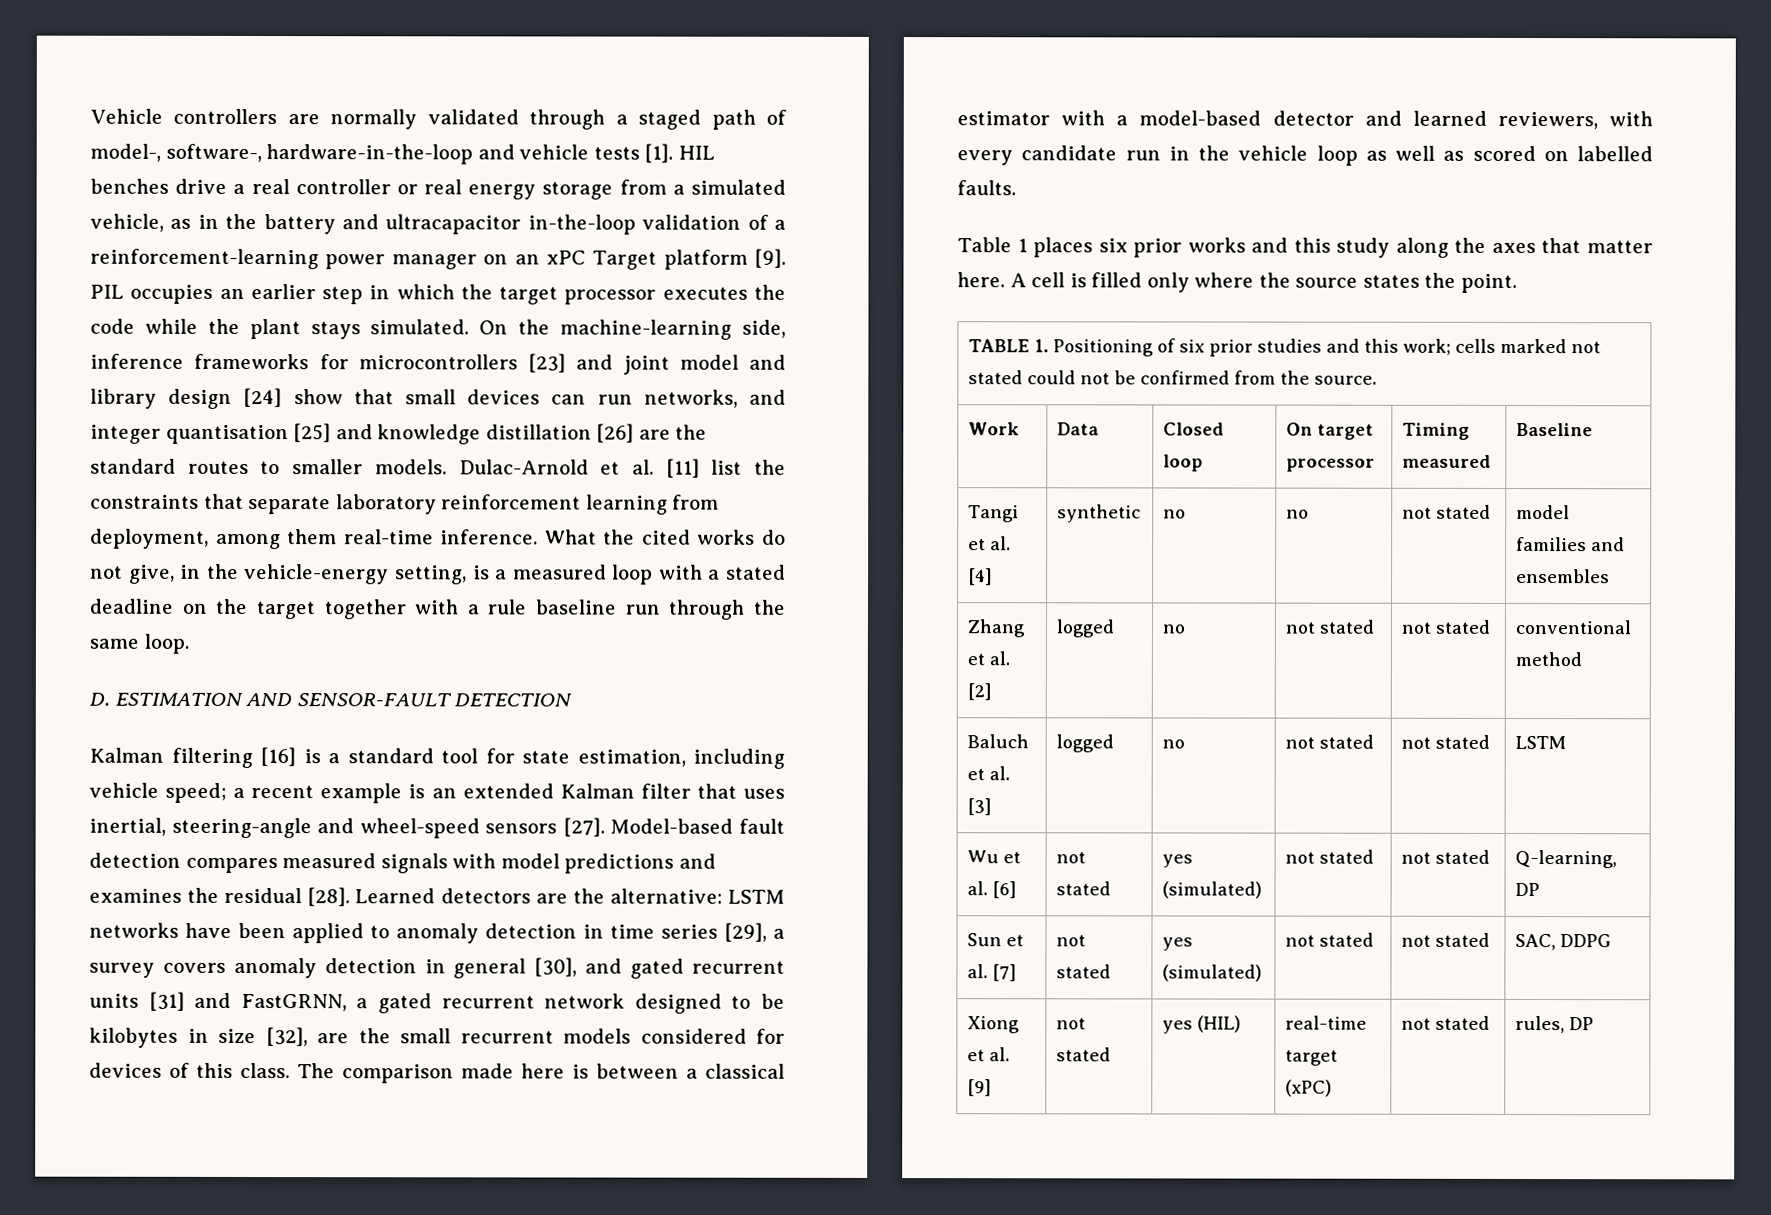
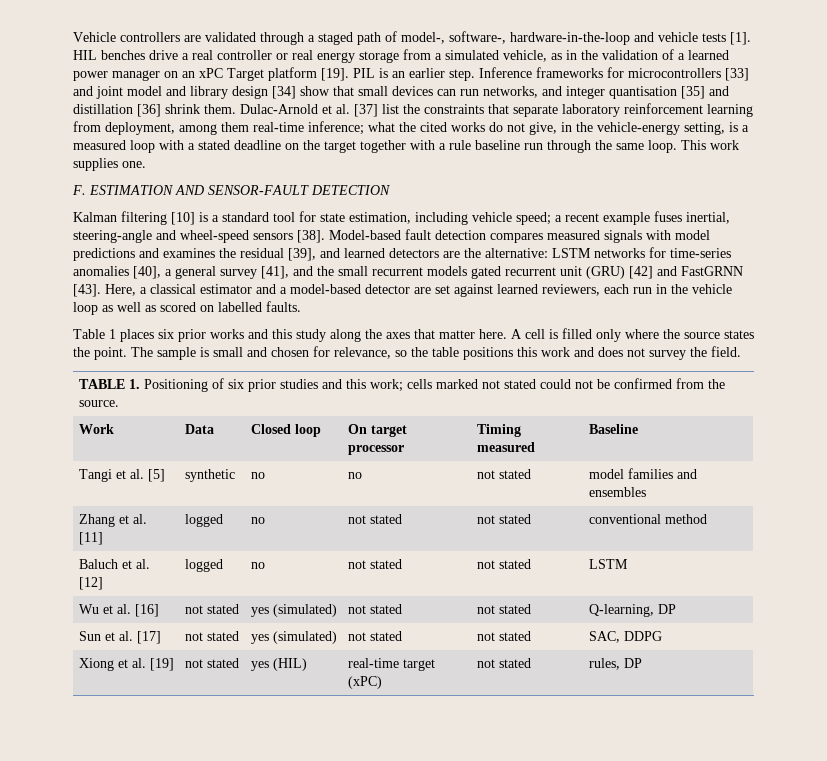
- Vehicle controllers are normally validated through a staged path of model-, software-, hardware-in-the-loop and vehicle tests [1].
+ Vehicle controllers are validated through a staged path of model-, software-, hardware-in-the-loop and vehicle tests [1].
- HIL benches drive a real controller or real energy storage from a simulated vehicle, as in the battery and ultracapacitor in-the-loop validation of a reinforcement-learning power manager on an xPC Target platform [9]. PIL occupies an earlier step in which the target processor executes the code while the plant stays simulated. On the machine-learning side, inference frameworks for microcontrollers [23] and joint model and library design [24] show that small devices can run networks, and integer quantisation [25] and knowledge distillation [26] are the standard routes to smaller models.
+ HIL benches drive a real controller or real energy storage from a simulated vehicle, as in the validation of a learned power manager on an xPC Target platform [19]. PIL is an earlier step. Inference frameworks for microcontrollers [33] and joint model and library design [34] show that small devices can run networks, and integer quantisation [35] and distillation [36] shrink them.
- Dulac-Arnold et al. [11] list the constraints that separate laboratory reinforcement learning from deployment, among them real-time inference. What the cited works do not give, in the vehicle-energy setting, is a measured loop with a stated deadline on the target together with a rule baseline run through the same loop.
- D. ESTIMATION AND SENSOR-FAULT DETECTION
+ Dulac-Arnold et al. [37] list the constraints that separate laboratory reinforcement learning from deployment, among them real-time inference; what the cited works do not give, in the vehicle-energy setting, is a measured loop with a stated deadline on the target together with a rule baseline run through the same loop. This work supplies one.
+ F. ESTIMATION AND SENSOR-FAULT DETECTION
- Kalman filtering [16] is a standard tool for state estimation, including vehicle speed; a recent example is an extended Kalman filter that uses inertial, steering-angle and wheel-speed sensors [27].
+ Kalman filtering [10] is a standard tool for state estimation, including vehicle speed; a recent example fuses inertial, steering-angle and wheel-speed sensors [38].
- Model-based fault detection compares measured signals with model predictions and examines the residual [28]. Learned detectors are the alternative: LSTM networks have been applied to anomaly detection in time series [29], a survey covers anomaly detection in general [30], and gated recurrent units [31] and FastGRNN, a gated recurrent network designed to be kilobytes in size [32], are the small recurrent models considered for devices of this class. The comparison made here is between a classical estimator with a model-based detector and learned reviewers, with every candidate run in the vehicle loop as well as scored on labelled faults.
+ Model-based fault detection compares measured signals with model predictions and examines the residual [39], and learned detectors are the alternative: LSTM networks for time-series anomalies [40], a general survey [41], and the small recurrent models gated recurrent unit (GRU) [42] and FastGRNN [43]. Here, a classical estimator and a model-based detector are set against learned reviewers, each run in the vehicle loop as well as scored on labelled faults.
+ The sample is small and chosen for relevance, so the table positions this work and does not survey the field.
- Tangi et al. [4] | synthetic | no | no | not stated | model families and ensembles
+ Tangi et al. [5] | synthetic | no | no | not stated | model families and ensembles
- Zhang et al. [2] | logged | no | not stated | not stated | conventional method
+ Zhang et al. [11] | logged | no | not stated | not stated | conventional method
- Baluch et al. [3] | logged | no | not stated | not stated | LSTM
+ Baluch et al. [12] | logged | no | not stated | not stated | LSTM
- Wu et al. [6] | not stated | yes (simulated) | not stated | not stated | Q-learning, DP
+ Wu et al. [16] | not stated | yes (simulated) | not stated | not stated | Q-learning, DP
- Sun et al. [7] | not stated | yes (simulated) | not stated | not stated | SAC, DDPG
+ Sun et al. [17] | not stated | yes (simulated) | not stated | not stated | SAC, DDPG
- Xiong et al. [9] | not stated | yes (HIL) | real-time target (xPC) | not stated | rules, DP
+ Xiong et al. [19] | not stated | yes (HIL) | real-time target (xPC) | not stated | rules, DP

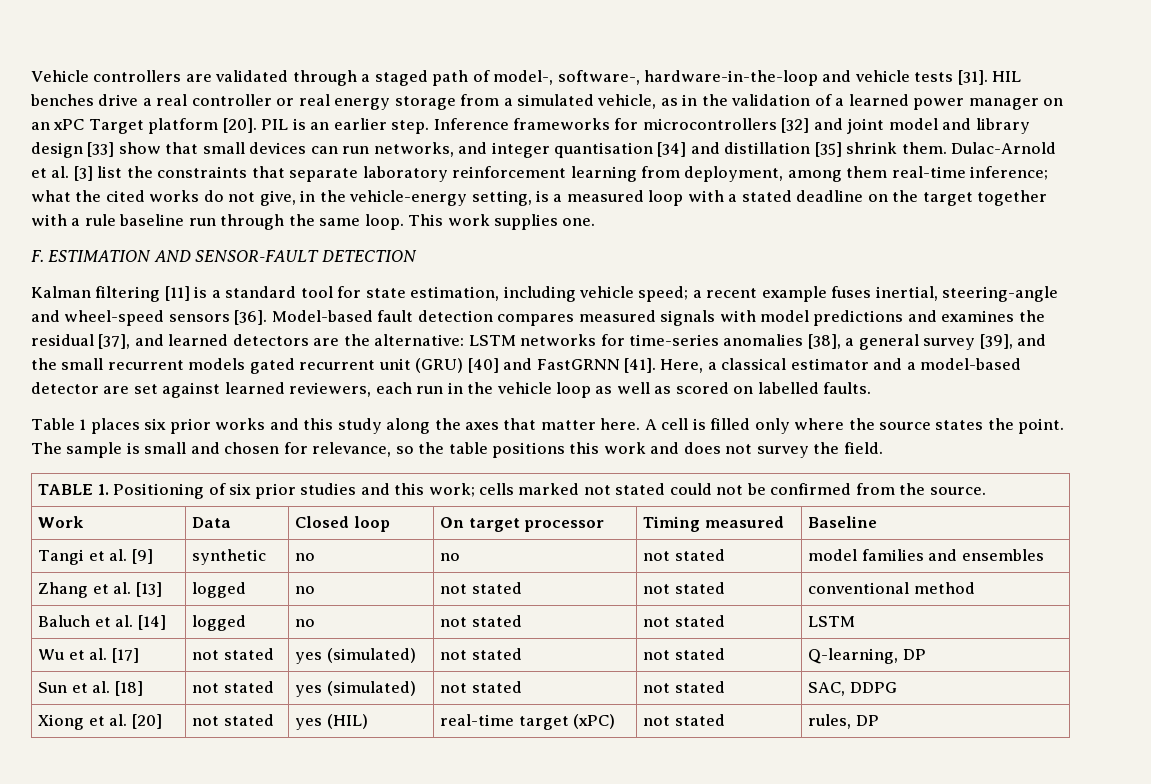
- Vehicle controllers are validated through a staged path of model-, software-, hardware-in-the-loop and vehicle tests [1].
+ Vehicle controllers are validated through a staged path of model-, software-, hardware-in-the-loop and vehicle tests [31].
- HIL benches drive a real controller or real energy storage from a simulated vehicle, as in the validation of a learned power manager on an xPC Target platform [19].
+ HIL benches drive a real controller or real energy storage from a simulated vehicle, as in the validation of a learned power manager on an xPC Target platform [20].
- Inference frameworks for microcontrollers [33] and joint model and library design [34] show that small devices can run networks, and integer quantisation [35] and distillation [36] shrink them.
+ Inference frameworks for microcontrollers [32] and joint model and library design [33] show that small devices can run networks, and integer quantisation [34] and distillation [35] shrink them.
- Dulac-Arnold et al. [37] list the constraints that separate laboratory reinforcement learning from deployment, among them real-time inference; what the cited works do not give, in the vehicle-energy setting, is a measured loop with a stated deadline on the target together with a rule baseline run through the same loop.
+ Dulac-Arnold et al. [3] list the constraints that separate laboratory reinforcement learning from deployment, among them real-time inference; what the cited works do not give, in the vehicle-energy setting, is a measured loop with a stated deadline on the target together with a rule baseline run through the same loop.
- Kalman filtering [10] is a standard tool for state estimation, including vehicle speed; a recent example fuses inertial, steering-angle and wheel-speed sensors [38].
+ Kalman filtering [11] is a standard tool for state estimation, including vehicle speed; a recent example fuses inertial, steering-angle and wheel-speed sensors [36].
- Model-based fault detection compares measured signals with model predictions and examines the residual [39], and learned detectors are the alternative: LSTM networks for time-series anomalies [40], a general survey [41], and the small recurrent models gated recurrent unit (GRU) [42] and FastGRNN [43].
+ Model-based fault detection compares measured signals with model predictions and examines the residual [37], and learned detectors are the alternative: LSTM networks for time-series anomalies [38], a general survey [39], and the small recurrent models gated recurrent unit (GRU) [40] and FastGRNN [41].
- Tangi et al. [5] | synthetic | no | no | not stated | model families and ensembles
+ Tangi et al. [9] | synthetic | no | no | not stated | model families and ensembles
- Zhang et al. [11] | logged | no | not stated | not stated | conventional method
+ Zhang et al. [13] | logged | no | not stated | not stated | conventional method
- Baluch et al. [12] | logged | no | not stated | not stated | LSTM
+ Baluch et al. [14] | logged | no | not stated | not stated | LSTM
- Wu et al. [16] | not stated | yes (simulated) | not stated | not stated | Q-learning, DP
+ Wu et al. [17] | not stated | yes (simulated) | not stated | not stated | Q-learning, DP
- Sun et al. [17] | not stated | yes (simulated) | not stated | not stated | SAC, DDPG
+ Sun et al. [18] | not stated | yes (simulated) | not stated | not stated | SAC, DDPG
- Xiong et al. [19] | not stated | yes (HIL) | real-time target (xPC) | not stated | rules, DP
+ Xiong et al. [20] | not stated | yes (HIL) | real-time target (xPC) | not stated | rules, DP

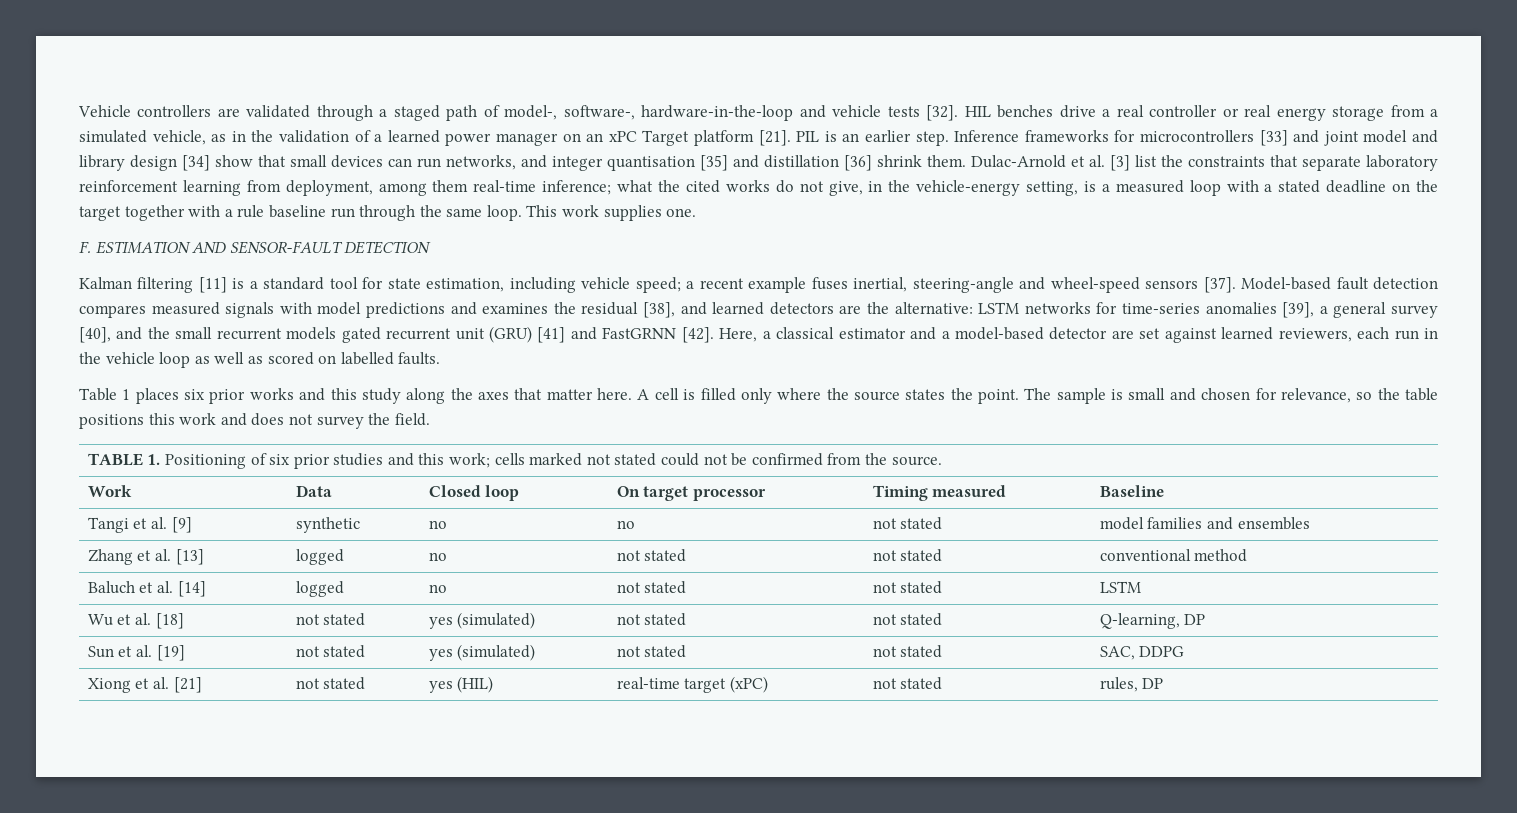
- Vehicle controllers are validated through a staged path of model-, software-, hardware-in-the-loop and vehicle tests [31].
+ Vehicle controllers are validated through a staged path of model-, software-, hardware-in-the-loop and vehicle tests [32].
- HIL benches drive a real controller or real energy storage from a simulated vehicle, as in the validation of a learned power manager on an xPC Target platform [20].
+ HIL benches drive a real controller or real energy storage from a simulated vehicle, as in the validation of a learned power manager on an xPC Target platform [21].
- Inference frameworks for microcontrollers [32] and joint model and library design [33] show that small devices can run networks, and integer quantisation [34] and distillation [35] shrink them.
+ Inference frameworks for microcontrollers [33] and joint model and library design [34] show that small devices can run networks, and integer quantisation [35] and distillation [36] shrink them.
- Kalman filtering [11] is a standard tool for state estimation, including vehicle speed; a recent example fuses inertial, steering-angle and wheel-speed sensors [36].
+ Kalman filtering [11] is a standard tool for state estimation, including vehicle speed; a recent example fuses inertial, steering-angle and wheel-speed sensors [37].
- Model-based fault detection compares measured signals with model predictions and examines the residual [37], and learned detectors are the alternative: LSTM networks for time-series anomalies [38], a general survey [39], and the small recurrent models gated recurrent unit (GRU) [40] and FastGRNN [41].
+ Model-based fault detection compares measured signals with model predictions and examines the residual [38], and learned detectors are the alternative: LSTM networks for time-series anomalies [39], a general survey [40], and the small recurrent models gated recurrent unit (GRU) [41] and FastGRNN [42].
- Wu et al. [17] | not stated | yes (simulated) | not stated | not stated | Q-learning, DP
+ Wu et al. [18] | not stated | yes (simulated) | not stated | not stated | Q-learning, DP
- Sun et al. [18] | not stated | yes (simulated) | not stated | not stated | SAC, DDPG
+ Sun et al. [19] | not stated | yes (simulated) | not stated | not stated | SAC, DDPG
- Xiong et al. [20] | not stated | yes (HIL) | real-time target (xPC) | not stated | rules, DP
+ Xiong et al. [21] | not stated | yes (HIL) | real-time target (xPC) | not stated | rules, DP

